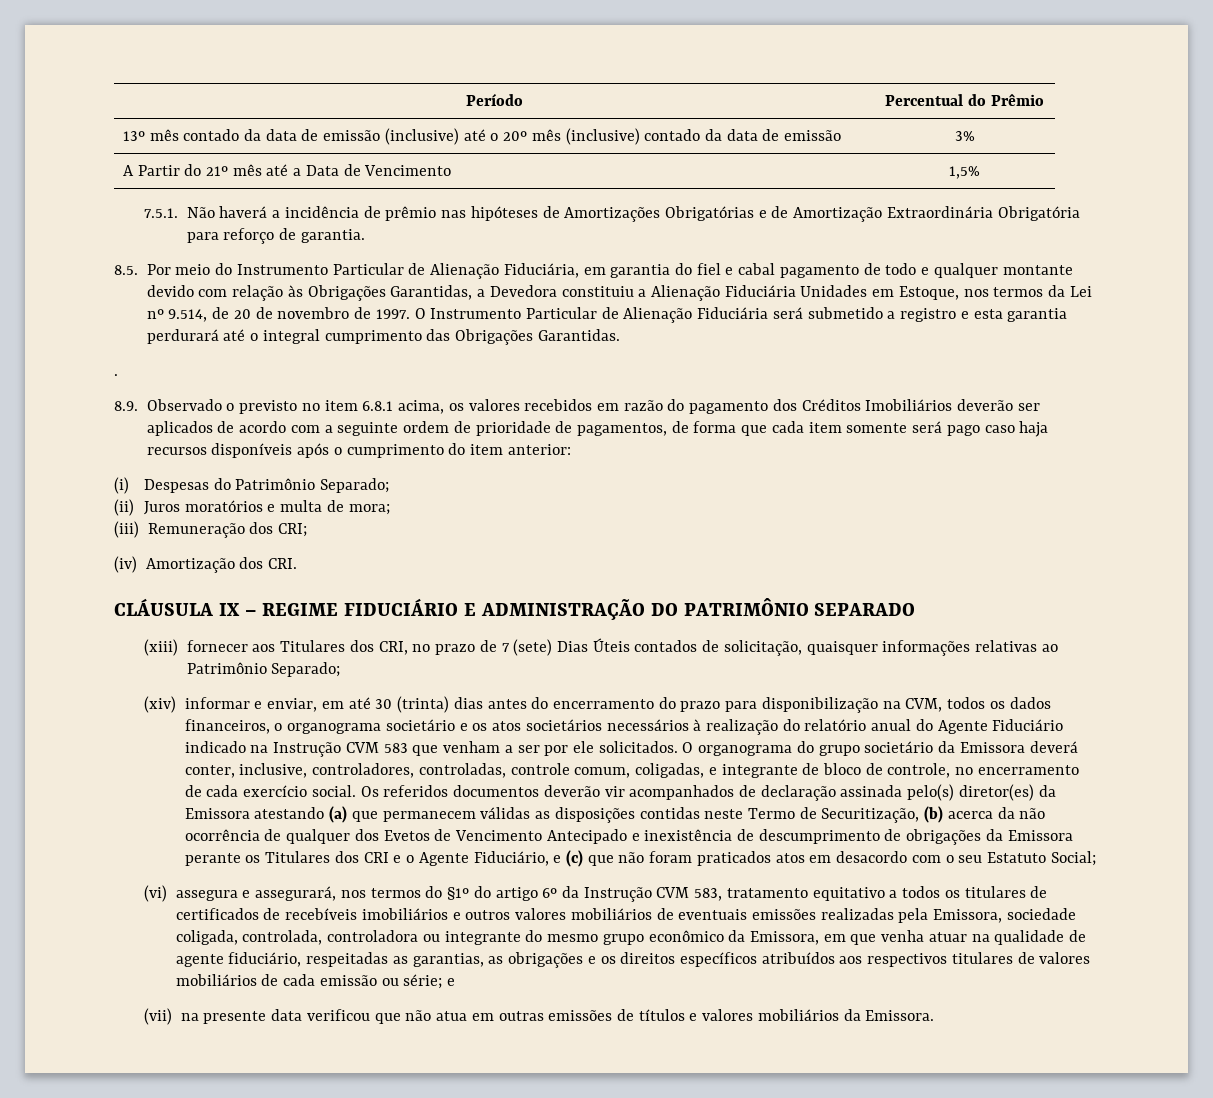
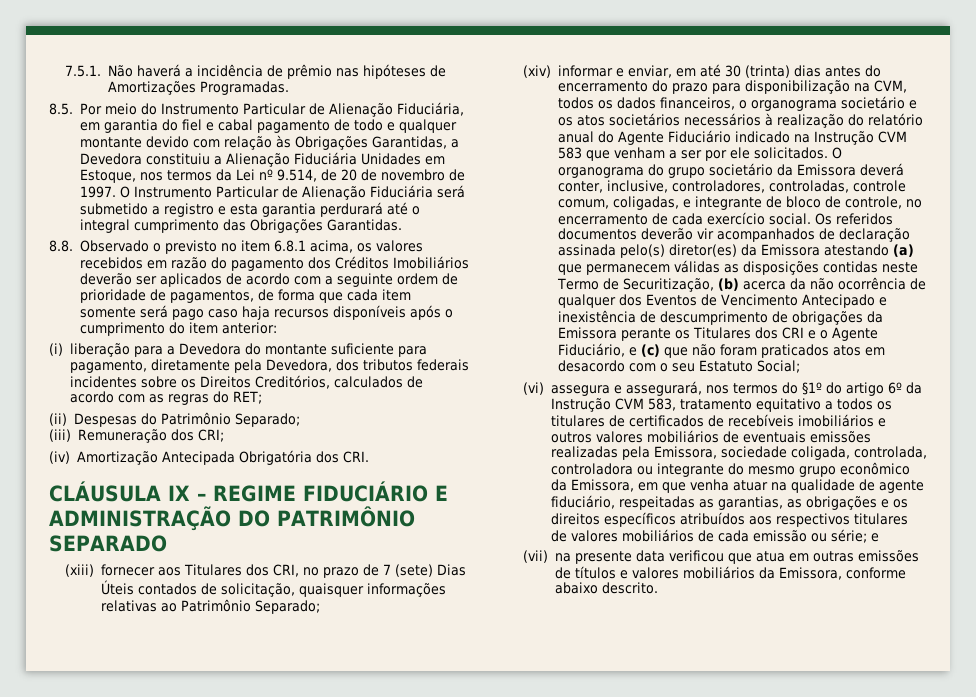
- Período | Percentual do Prêmio
- 13º mês contado da data de emissão (inclusive) até o 20º mês (inclusive) contado da data de emissão | 3%
- A Partir do 21º mês até a Data de Vencimento | 1,5%
- 7.5.1. Não haverá a incidência de prêmio nas hipóteses de Amortizações Obrigatórias e de Amortização Extraordinária Obrigatória para reforço de garantia.
+ 7.5.1. Não haverá a incidência de prêmio nas hipóteses de Amortizações Programadas.
- .
- 8.9. Observado o previsto no item 6.8.1 acima, os valores recebidos em razão do pagamento dos Créditos Imobiliários deverão ser aplicados de acordo com a seguinte ordem de prioridade de pagamentos, de forma que cada item somente será pago caso haja recursos disponíveis após o cumprimento do item anterior:
+ 8.8. Observado o previsto no item 6.8.1 acima, os valores recebidos em razão do pagamento dos Créditos Imobiliários deverão ser aplicados de acordo com a seguinte ordem de prioridade de pagamentos, de forma que cada item somente será pago caso haja recursos disponíveis após o cumprimento do item anterior:
- (i) Despesas do Patrimônio Separado;
- (ii) Juros moratórios e multa de mora;
+ (i) liberação para a Devedora do montante suficiente para pagamento, diretamente pela Devedora, dos tributos federais incidentes sobre os Direitos Creditórios, calculados de acordo com as regras do RET;
+ (ii) Despesas do Patrimônio Separado;
- (iv) Amortização dos CRI.
+ (iv) Amortização Antecipada Obrigatória dos CRI.
- Os referidos documentos deverão vir acompanhados de declaração assinada pelo(s) diretor(es) da Emissora atestando (a) que permanecem válidas as disposições contidas neste Termo de Securitização, (b) acerca da não ocorrência de qualquer dos Evetos de Vencimento Antecipado e inexistência de descumprimento de obrigações da Emissora perante os Titulares dos CRI e o Agente Fiduciário, e (c) que não foram praticados atos em desacordo com o seu Estatuto Social;
+ Os referidos documentos deverão vir acompanhados de declaração assinada pelo(s) diretor(es) da Emissora atestando (a) que permanecem válidas as disposições contidas neste Termo de Securitização, (b) acerca da não ocorrência de qualquer dos Eventos de Vencimento Antecipado e inexistência de descumprimento de obrigações da Emissora perante os Titulares dos CRI e o Agente Fiduciário, e (c) que não foram praticados atos em desacordo com o seu Estatuto Social;
- (vii) na presente data verificou que não atua em outras emissões de títulos e valores mobiliários da Emissora.
+ (vii) na presente data verificou que atua em outras emissões de títulos e valores mobiliários da Emissora, conforme abaixo descrito.

